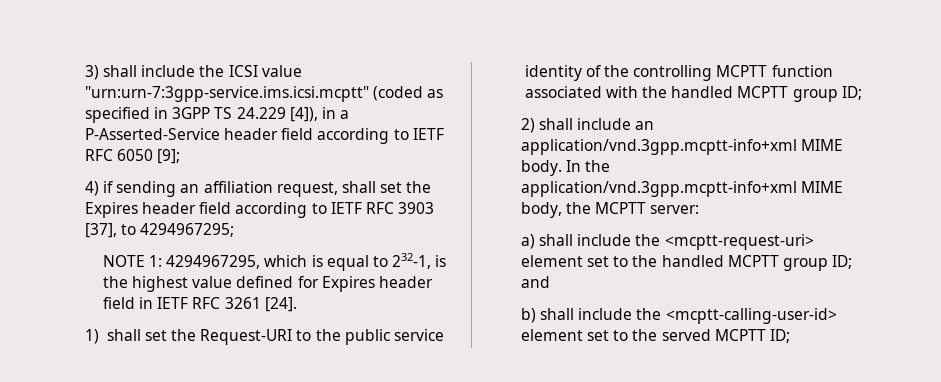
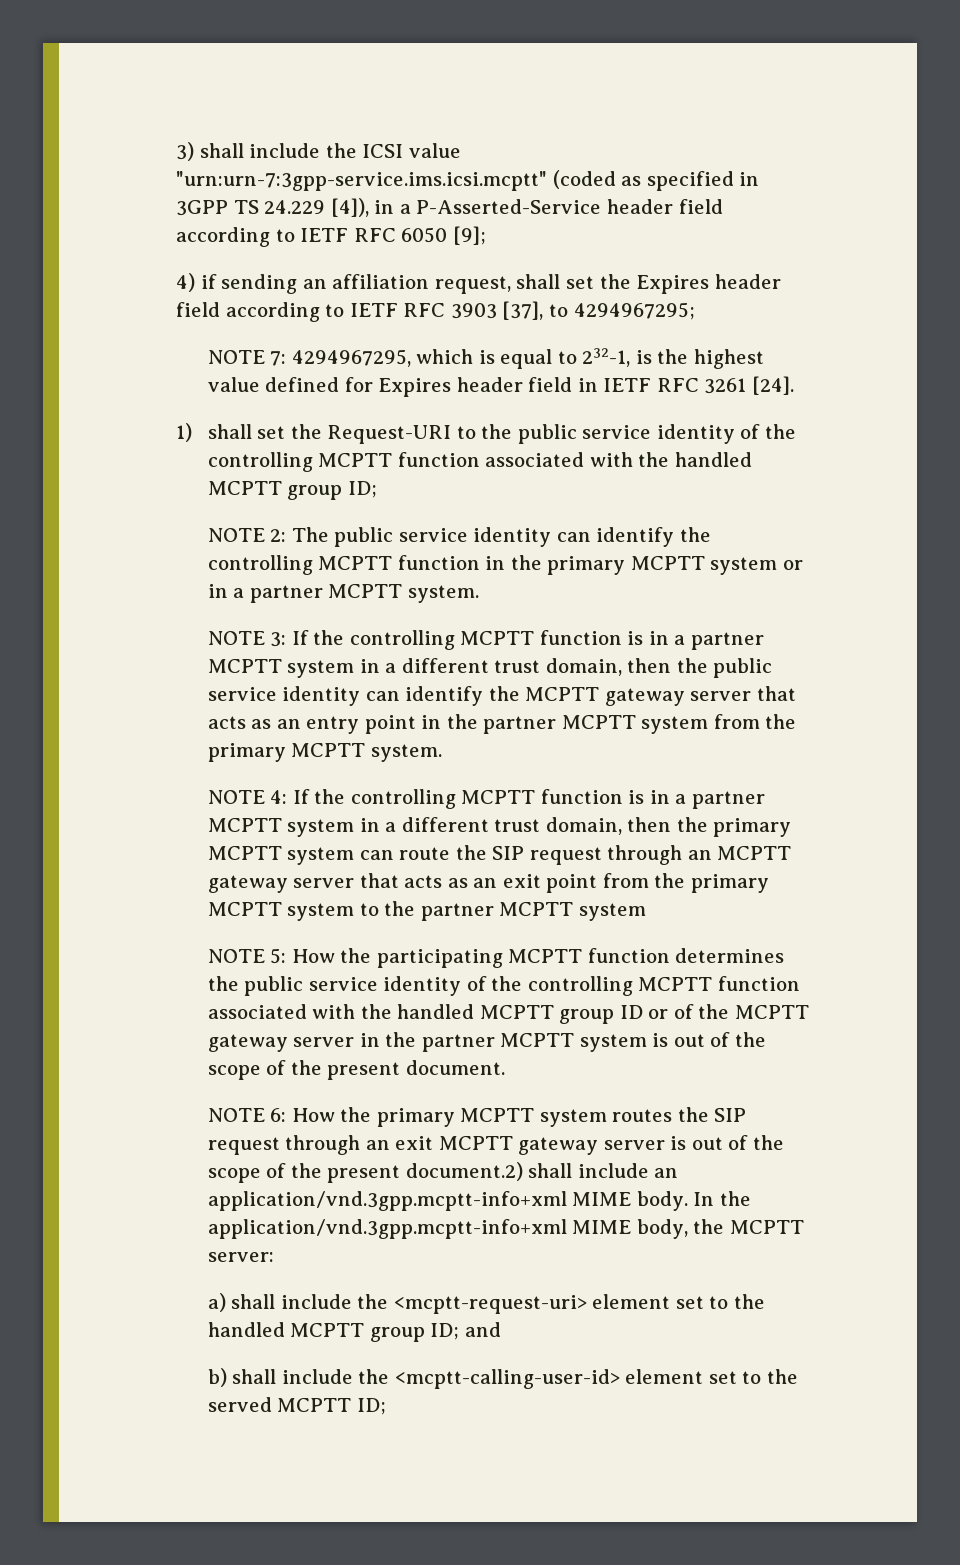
- NOTE 1: 4294967295, which is equal to 232-1, is the highest value defined for Expires header field in IETF RFC 3261 [24].
+ NOTE 7: 4294967295, which is equal to 232-1, is the highest value defined for Expires header field in IETF RFC 3261 [24].
- 2) shall include an application/vnd.3gpp.mcptt-info+xml MIME body.
+ NOTE 2: The public service identity can identify the controlling MCPTT function in the primary MCPTT system or in a partner MCPTT system.
+ NOTE 3: If the controlling MCPTT function is in a partner MCPTT system in a different trust domain, then the public service identity can identify the MCPTT gateway server that acts as an entry point in the partner MCPTT system from the primary MCPTT system.
+ NOTE 4: If the controlling MCPTT function is in a partner MCPTT system in a different trust domain, then the primary MCPTT system can route the SIP request through an MCPTT gateway server that acts as an exit point from the primary MCPTT system to the partner MCPTT system
+ NOTE 5: How the participating MCPTT function determines the public service identity of the controlling MCPTT function associated with the handled MCPTT group ID or of the MCPTT gateway server in the partner MCPTT system is out of the scope of the present document.
+ NOTE 6: How the primary MCPTT system routes the SIP request through an exit MCPTT gateway server is out of the scope of the present document.2) shall include an application/vnd.3gpp.mcptt-info+xml MIME body.

